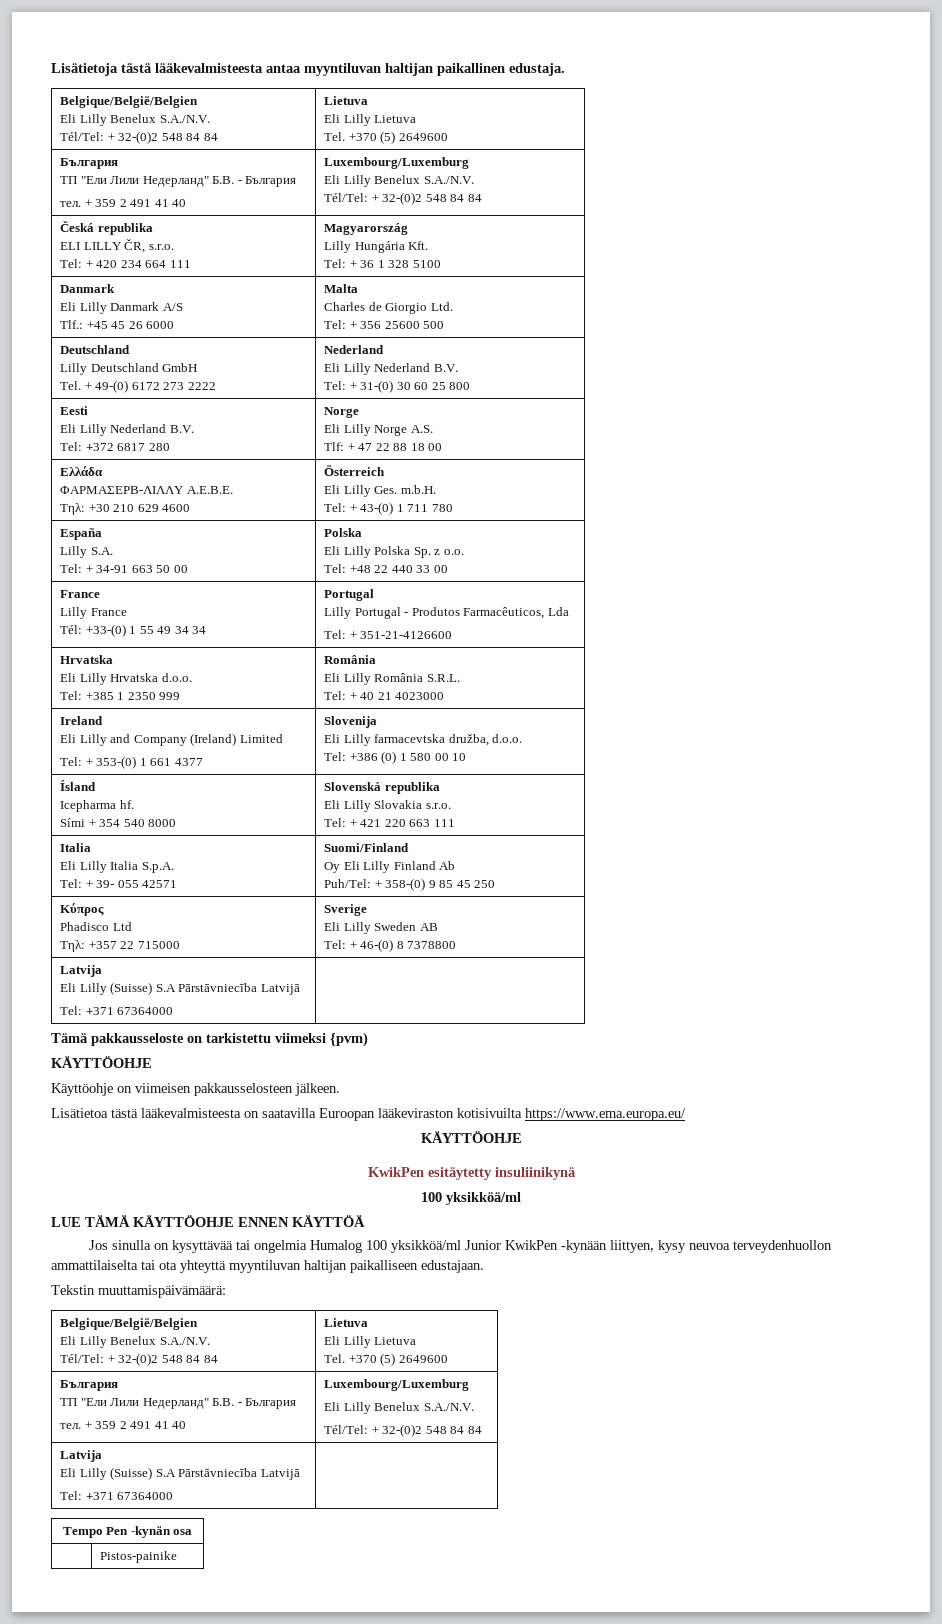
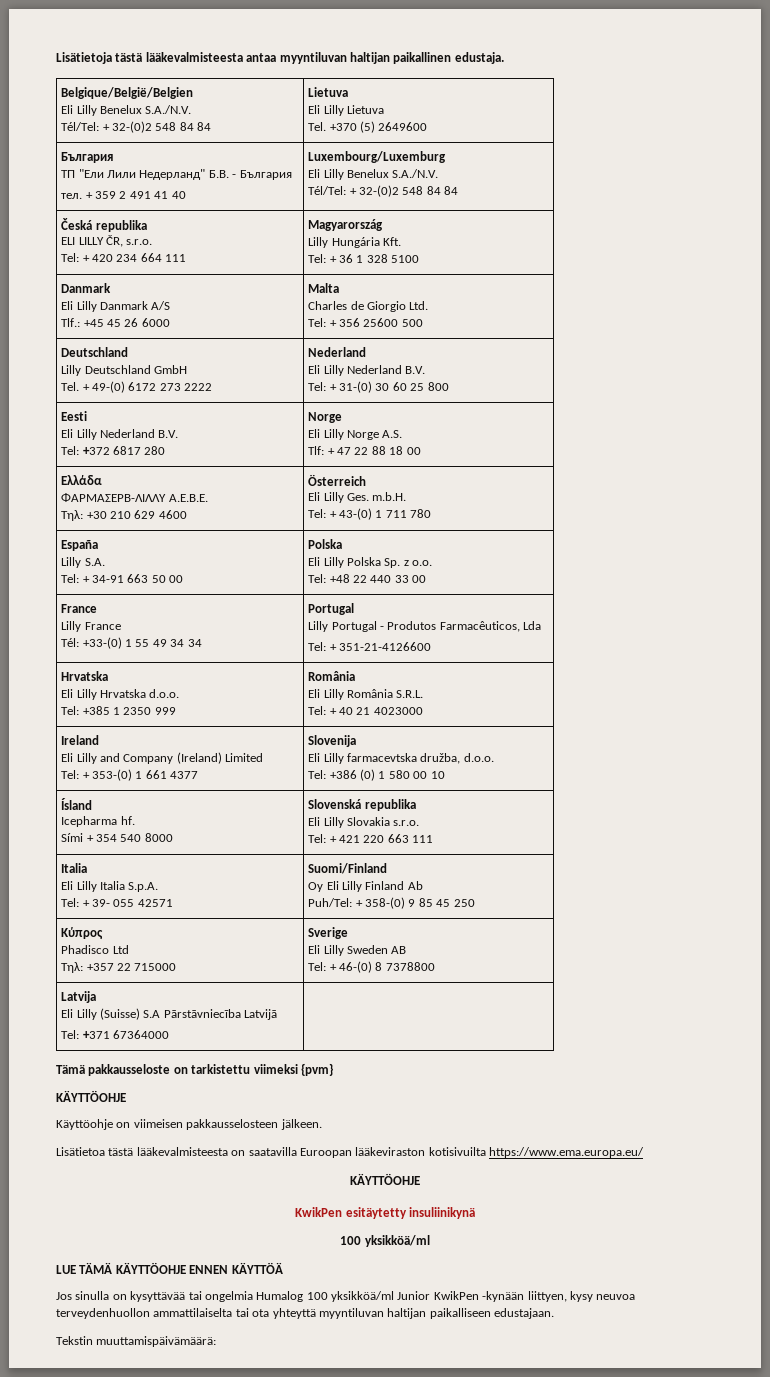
- Tämä pakkausseloste on tarkistettu viimeksi {pvm)
+ Tämä pakkausseloste on tarkistettu viimeksi {pvm}
  Tekstin muuttamispäivämäärä:
- Belgique/België/Belgien
- Eli Lilly Benelux S.A./N.V.
- Tél/Tel: + 32-(0)2 548 84 84 | Lietuva
- Eli Lilly Lietuva
- Tel. +370 (5) 2649600
- България
- ТП "Ели Лили Недерланд" Б.В. - България
- тел. + 359 2 491 41 40 | Luxembourg/Luxemburg
- Eli Lilly Benelux S.A./N.V.
- Tél/Tel: + 32-(0)2 548 84 84
- Latvija
- Eli Lilly (Suisse) S.A Pārstāvniecība Latvijā
- Tel: +371 67364000 |
- Tempo Pen -kynän osa
- | Pistos-painike

